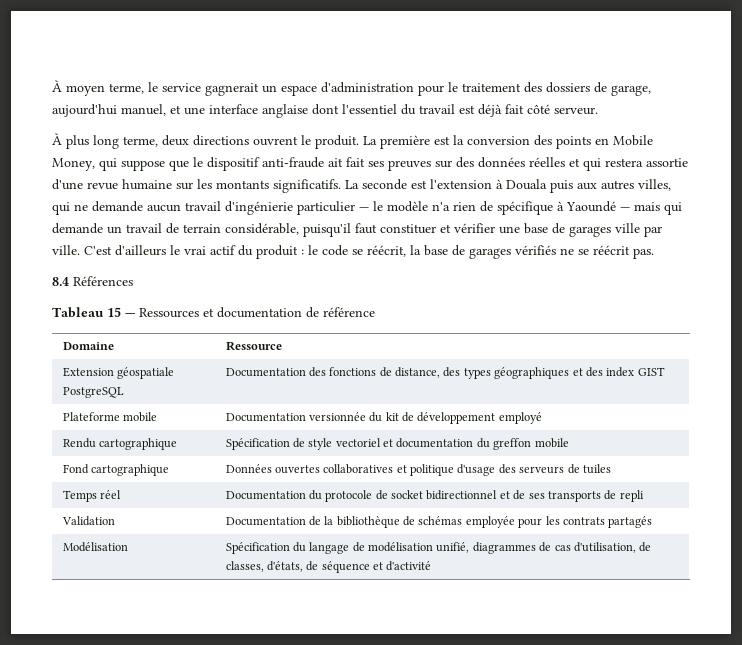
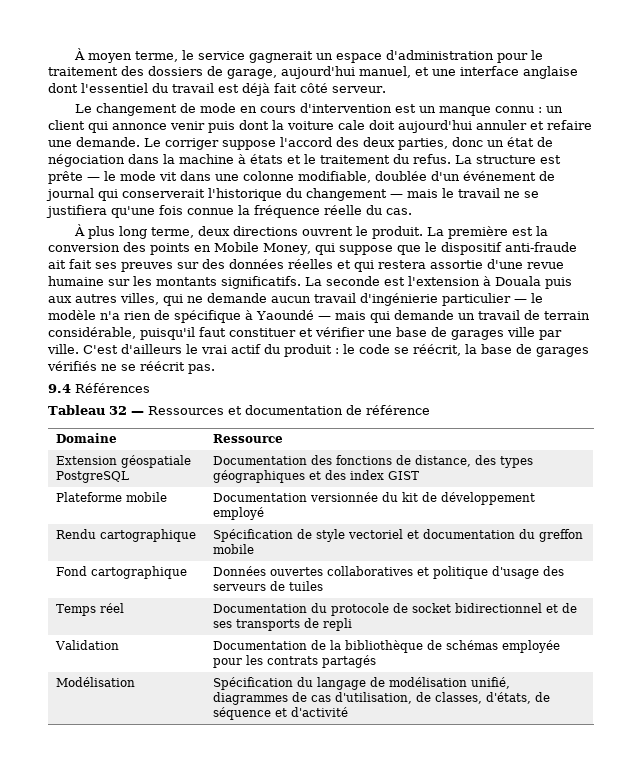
+ Le changement de mode en cours d'intervention est un manque connu : un client qui annonce venir puis dont la voiture cale doit aujourd'hui annuler et refaire une demande. Le corriger suppose l'accord des deux parties, donc un état de négociation dans la machine à états et le traitement du refus. La structure est prête — le mode vit dans une colonne modifiable, doublée d'un événement de journal qui conserverait l'historique du changement — mais le travail ne se justifiera qu'une fois connue la fréquence réelle du cas.
- 8.4 Références
+ 9.4 Références
- Tableau 15 — Ressources et documentation de référence
+ Tableau 32 — Ressources et documentation de référence

